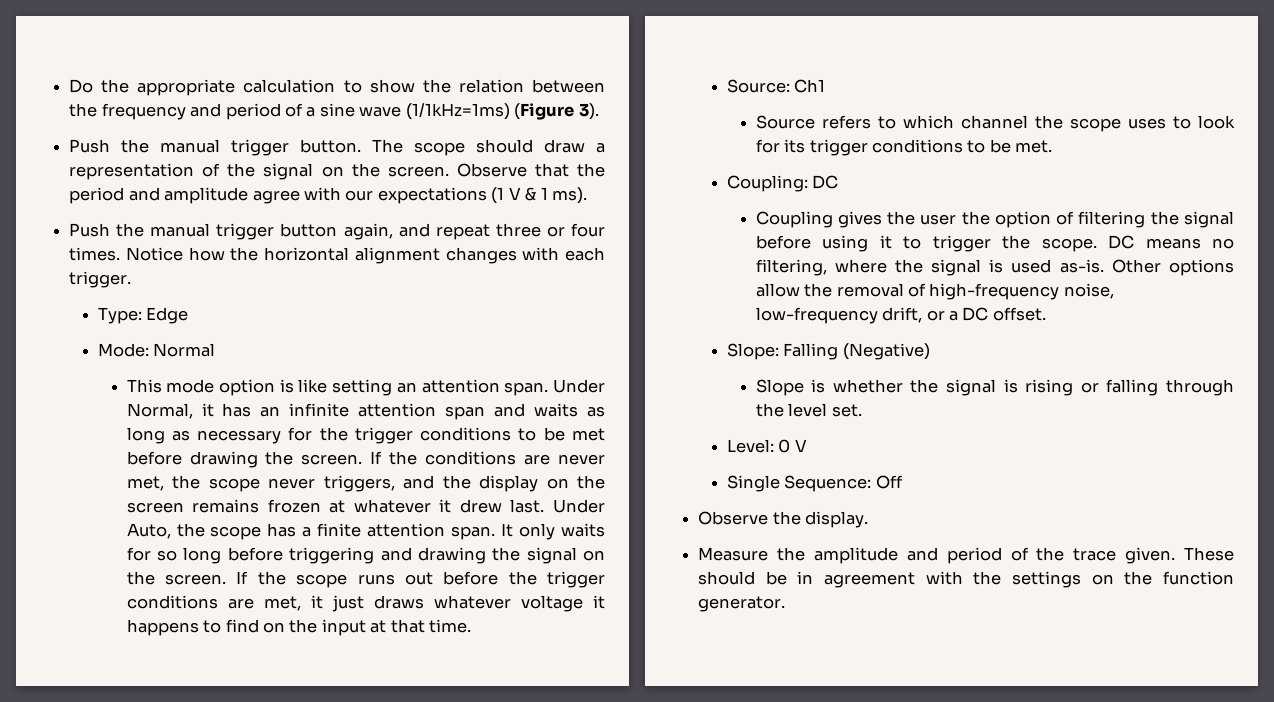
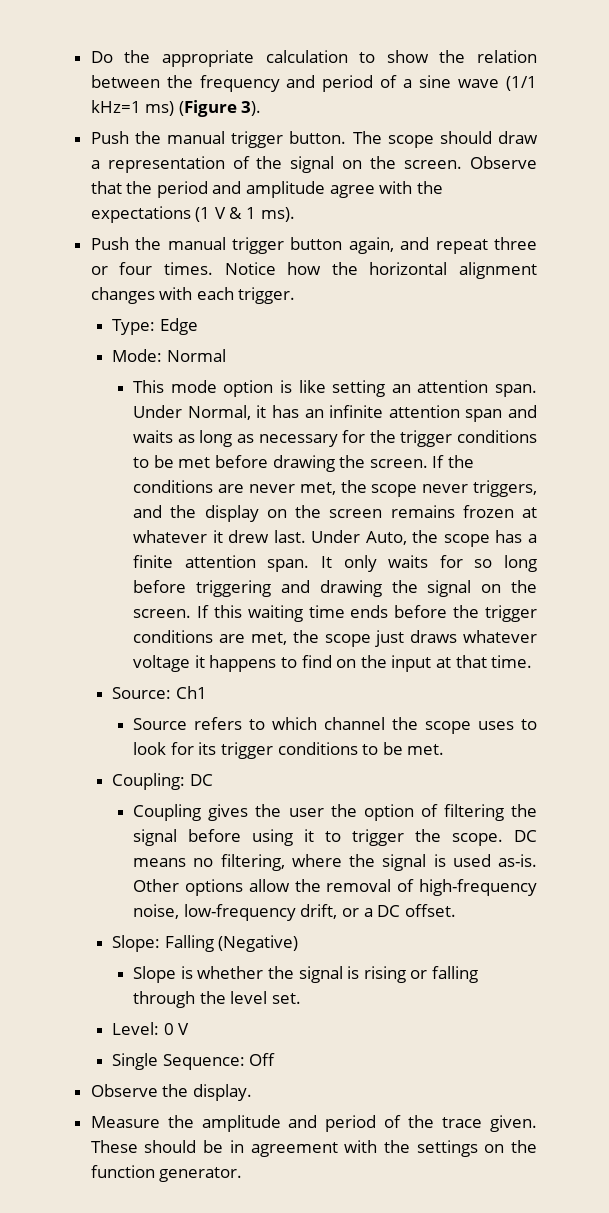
- Do the appropriate calculation to show the relation between the frequency and period of a sine wave (1/1kHz=1ms) (Figure 3).
+ Do the appropriate calculation to show the relation between the frequency and period of a sine wave (1/1 kHz=1 ms) (Figure 3).
- Observe that the period and amplitude agree with our expectations (1 V & 1 ms).
+ Observe that the period and amplitude agree with the expectations (1 V & 1 ms).
- If the scope runs out before the trigger conditions are met, it just draws whatever voltage it happens to find on the input at that time.
+ If this waiting time ends before the trigger conditions are met, the scope just draws whatever voltage it happens to find on the input at that time.

